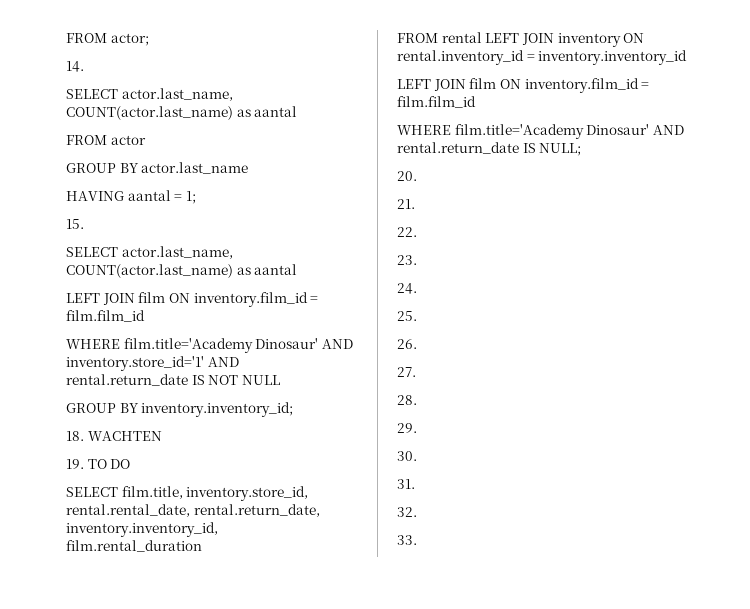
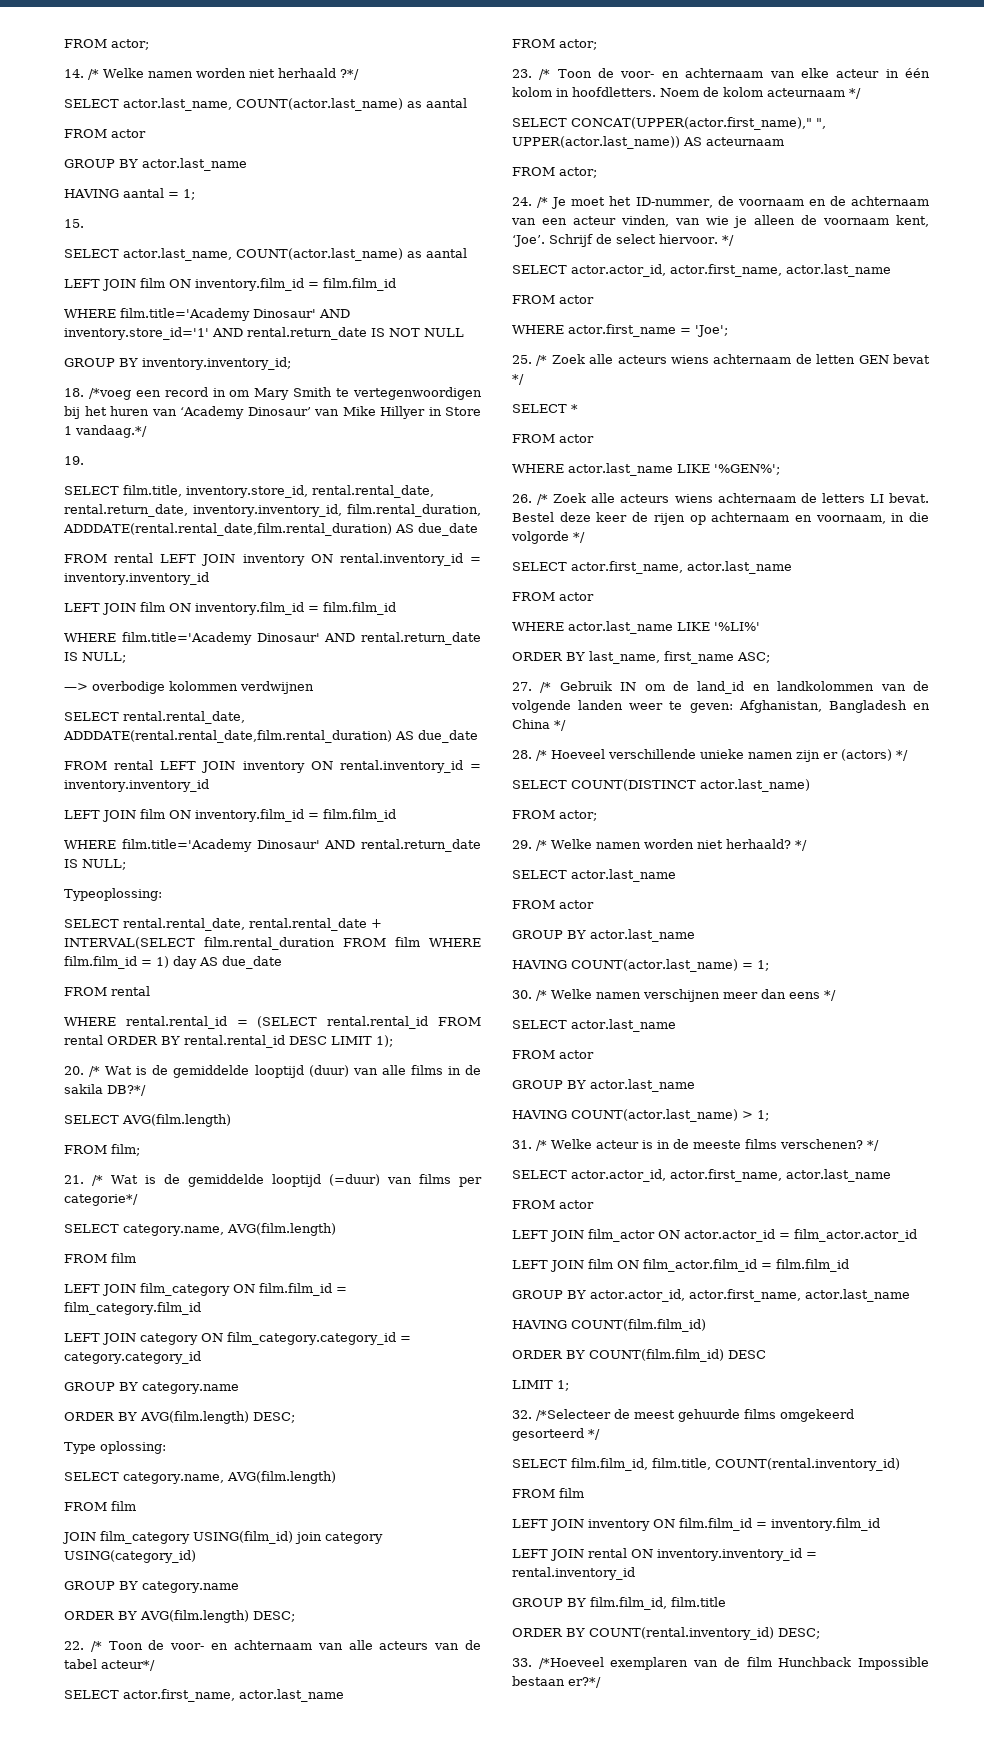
- 14.
+ 14. /* Welke namen worden niet herhaald ?*/
- 18. WACHTEN
+ 18. /*voeg een record in om Mary Smith te vertegenwoordigen bij het huren van ‘Academy Dinosaur’ van Mike Hillyer in Store 1 vandaag.*/
- 19. TO DO
+ 19.
- SELECT film.title, inventory.store_id, rental.rental_date, rental.return_date, inventory.inventory_id, film.rental_duration
+ SELECT film.title, inventory.store_id, rental.rental_date, rental.return_date, inventory.inventory_id, film.rental_duration, ADDDATE(rental.rental_date,film.rental_duration) AS due_date
- 20.
- 21.
- 22.
- 23.
- 24.
- 25.
- 26.
- 27.
- 28.
- 29.
- 30.
- 31.
- 32.
- 33.
+ —> overbodige kolommen verdwijnen
+ SELECT rental.rental_date, ADDDATE(rental.rental_date,film.rental_duration) AS due_date
+ FROM rental LEFT JOIN inventory ON rental.inventory_id = inventory.inventory_id
+ LEFT JOIN film ON inventory.film_id = film.film_id
+ WHERE film.title='Academy Dinosaur' AND rental.return_date IS NULL;
+ Typeoplossing:
+ SELECT rental.rental_date, rental.rental_date + INTERVAL(SELECT film.rental_duration FROM film WHERE film.film_id = 1) day AS due_date
+ FROM rental
+ WHERE rental.rental_id = (SELECT rental.rental_id FROM rental ORDER BY rental.rental_id DESC LIMIT 1);
+ 20. /* Wat is de gemiddelde looptijd (duur) van alle films in de sakila DB?*/
+ SELECT AVG(film.length)
+ FROM film;
+ 21. /* Wat is de gemiddelde looptijd (=duur) van films per categorie*/
+ SELECT category.name, AVG(film.length)
+ FROM film
+ LEFT JOIN film_category ON film.film_id = film_category.film_id
+ LEFT JOIN category ON film_category.category_id = category.category_id
+ GROUP BY category.name
+ ORDER BY AVG(film.length) DESC;
+ Type oplossing:
+ SELECT category.name, AVG(film.length)
+ FROM film
+ JOIN film_category USING(film_id) join category USING(category_id)
+ GROUP BY category.name
+ ORDER BY AVG(film.length) DESC;
+ 22. /* Toon de voor- en achternaam van alle acteurs van de tabel acteur*/
+ SELECT actor.first_name, actor.last_name
+ FROM actor;
+ 23. /* Toon de voor- en achternaam van elke acteur in één kolom in hoofdletters. Noem de kolom acteurnaam */
+ SELECT CONCAT(UPPER(actor.first_name)," ", UPPER(actor.last_name)) AS acteurnaam
+ FROM actor;
+ 24. /* Je moet het ID-nummer, de voornaam en de achternaam van een acteur vinden, van wie je alleen de voornaam kent, ‘Joe’. Schrijf de select hiervoor. */
+ SELECT actor.actor_id, actor.first_name, actor.last_name
+ FROM actor
+ WHERE actor.first_name = 'Joe';
+ 25. /* Zoek alle acteurs wiens achternaam de letten GEN bevat */
+ SELECT *
+ FROM actor
+ WHERE actor.last_name LIKE '%GEN%';
+ 26. /* Zoek alle acteurs wiens achternaam de letters LI bevat. Bestel deze keer de rijen op achternaam en voornaam, in die volgorde */
+ SELECT actor.first_name, actor.last_name
+ FROM actor
+ WHERE actor.last_name LIKE '%LI%'
+ ORDER BY last_name, first_name ASC;
+ 27. /* Gebruik IN om de land_id en landkolommen van de volgende landen weer te geven: Afghanistan, Bangladesh en China */
+ 28. /* Hoeveel verschillende unieke namen zijn er (actors) */
+ SELECT COUNT(DISTINCT actor.last_name)
+ FROM actor;
+ 29. /* Welke namen worden niet herhaald? */
+ SELECT actor.last_name
+ FROM actor
+ GROUP BY actor.last_name
+ HAVING COUNT(actor.last_name) = 1;
+ 30. /* Welke namen verschijnen meer dan eens */
+ SELECT actor.last_name
+ FROM actor
+ GROUP BY actor.last_name
+ HAVING COUNT(actor.last_name) > 1;
+ 31. /* Welke acteur is in de meeste films verschenen? */
+ SELECT actor.actor_id, actor.first_name, actor.last_name
+ FROM actor
+ LEFT JOIN film_actor ON actor.actor_id = film_actor.actor_id
+ LEFT JOIN film ON film_actor.film_id = film.film_id
+ GROUP BY actor.actor_id, actor.first_name, actor.last_name
+ HAVING COUNT(film.film_id)
+ ORDER BY COUNT(film.film_id) DESC
+ LIMIT 1;
+ 32. /*Selecteer de meest gehuurde films omgekeerd gesorteerd */
+ SELECT film.film_id, film.title, COUNT(rental.inventory_id)
+ FROM film
+ LEFT JOIN inventory ON film.film_id = inventory.film_id
+ LEFT JOIN rental ON inventory.inventory_id = rental.inventory_id
+ GROUP BY film.film_id, film.title
+ ORDER BY COUNT(rental.inventory_id) DESC;
+ 33. /*Hoeveel exemplaren van de film Hunchback Impossible bestaan er?*/

